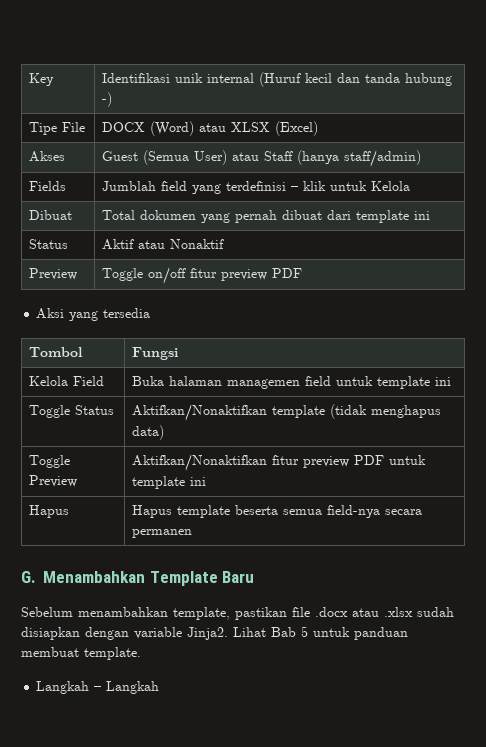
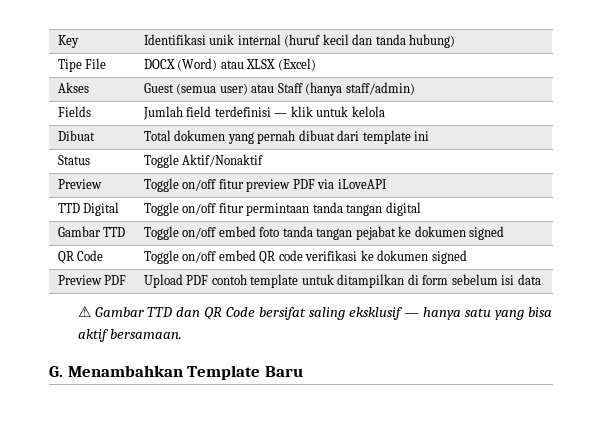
- Key | Identifikasi unik internal (Huruf kecil dan tanda hubung -)
+ Key | Identifikasi unik internal (huruf kecil dan tanda hubung)
- Akses | Guest (Semua User) atau Staff (hanya staff/admin)
+ Akses | Guest (semua user) atau Staff (hanya staff/admin)
- Fields | Jumblah field yang terdefinisi – klik untuk Kelola
+ Fields | Jumlah field terdefinisi — klik untuk kelola
- Status | Aktif atau Nonaktif
+ Status | Toggle Aktif/Nonaktif
- Preview | Toggle on/off fitur preview PDF
- Aksi yang tersedia
- Tombol | Fungsi
- Kelola Field | Buka halaman managemen field untuk template ini
- Toggle Status | Aktifkan/Nonaktifkan template (tidak menghapus data)
- Toggle Preview | Aktifkan/Nonaktifkan fitur preview PDF untuk template ini
- Hapus | Hapus template beserta semua field-nya secara permanen
+ Preview | Toggle on/off fitur preview PDF via iLoveAPI
+ TTD Digital | Toggle on/off fitur permintaan tanda tangan digital
+ Gambar TTD | Toggle on/off embed foto tanda tangan pejabat ke dokumen signed
+ QR Code | Toggle on/off embed QR code verifikasi ke dokumen signed
+ Preview PDF | Upload PDF contoh template untuk ditampilkan di form sebelum isi data
+ ⚠ Gambar TTD dan QR Code bersifat saling eksklusif — hanya satu yang bisa aktif bersamaan.
  G. Menambahkan Template Baru
- Sebelum menambahkan template, pastikan file .docx atau .xlsx sudah disiapkan dengan variable Jinja2. Lihat Bab 5 untuk panduan membuat template.
- Langkah – Langkah

